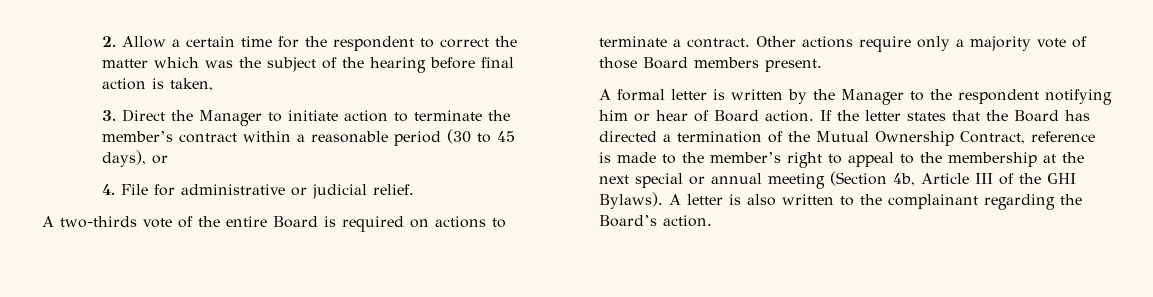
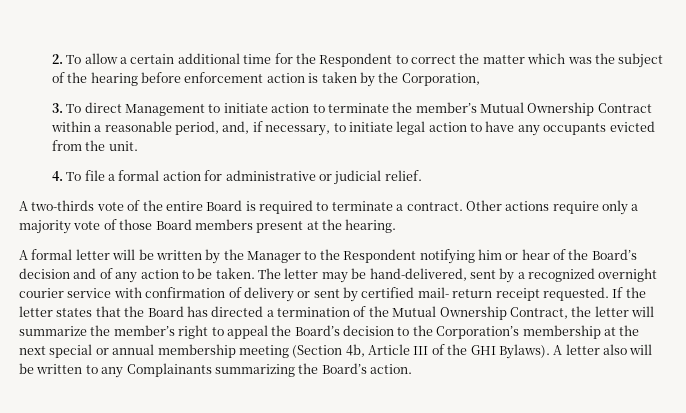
- 2. Allow a certain time for the respondent to correct the matter which was the subject of the hearing before final action is taken,
- 3. Direct the Manager to initiate action to terminate the member’s contract within a reasonable period (30 to 45 days), or
- 4. File for administrative or judicial relief.
+ 2. To allow a certain additional time for the Respondent to correct the matter which was the subject of the hearing before enforcement action is taken by the Corporation,
+ 3. To direct Management to initiate action to terminate the member’s Mutual Ownership Contract within a reasonable period, and, if necessary, to initiate legal action to have any occupants evicted from the unit.
+ 4. To file a formal action for administrative or judicial relief.
- A two-thirds vote of the entire Board is required on actions to terminate a contract.
+ A two-thirds vote of the entire Board is required to terminate a contract.
- Other actions require only a majority vote of those Board members present.
+ Other actions require only a majority vote of those Board members present at the hearing.
- A formal letter is written by the Manager to the respondent notifying him or hear of Board action.
+ A formal letter will be written by the Manager to the Respondent notifying him or hear of the Board’s decision and of any action to be taken. The letter may be hand-delivered, sent by a recognized overnight courier service with confirmation of delivery or sent by certified mail- return receipt requested.
- If the letter states that the Board has directed a termination of the Mutual Ownership Contract, reference is made to the member’s right to appeal to the membership at the next special or annual meeting (Section 4b, Article III of the GHI Bylaws).
+ If the letter states that the Board has directed a termination of the Mutual Ownership Contract, the letter will summarize the member’s right to appeal the Board’s decision to the Corporation’s membership at the next special or annual membership meeting (Section 4b, Article III of the GHI Bylaws).
- A letter is also written to the complainant regarding the Board’s action.
+ A letter also will be written to any Complainants summarizing the Board’s action.

